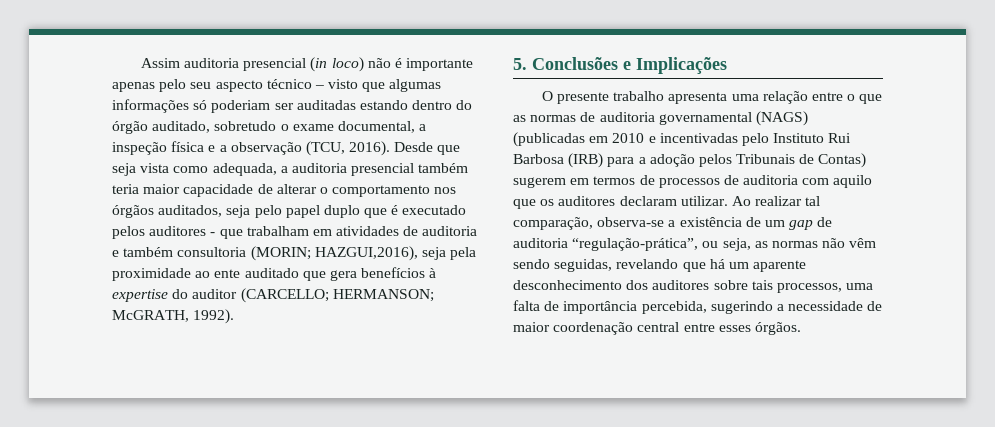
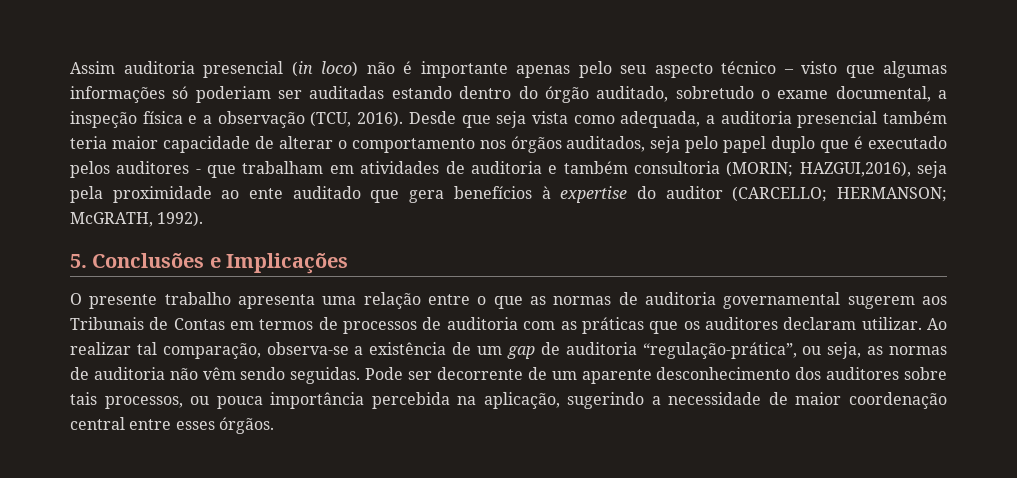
- O presente trabalho apresenta uma relação entre o que as normas de auditoria governamental (NAGS) (publicadas em 2010 e incentivadas pelo Instituto Rui Barbosa (IRB) para a adoção pelos Tribunais de Contas) sugerem em termos de processos de auditoria com aquilo que os auditores declaram utilizar.
+ O presente trabalho apresenta uma relação entre o que as normas de auditoria governamental sugerem aos Tribunais de Contas em termos de processos de auditoria com as práticas que os auditores declaram utilizar.
- Ao realizar tal comparação, observa-se a existência de um gap de auditoria “regulação-prática”, ou seja, as normas não vêm sendo seguidas, revelando que há um aparente desconhecimento dos auditores sobre tais processos, uma falta de importância percebida, sugerindo a necessidade de maior coordenação central entre esses órgãos.
+ Ao realizar tal comparação, observa-se a existência de um gap de auditoria “regulação-prática”, ou seja, as normas de auditoria não vêm sendo seguidas. Pode ser decorrente de um aparente desconhecimento dos auditores sobre tais processos, ou pouca importância percebida na aplicação, sugerindo a necessidade de maior coordenação central entre esses órgãos.

